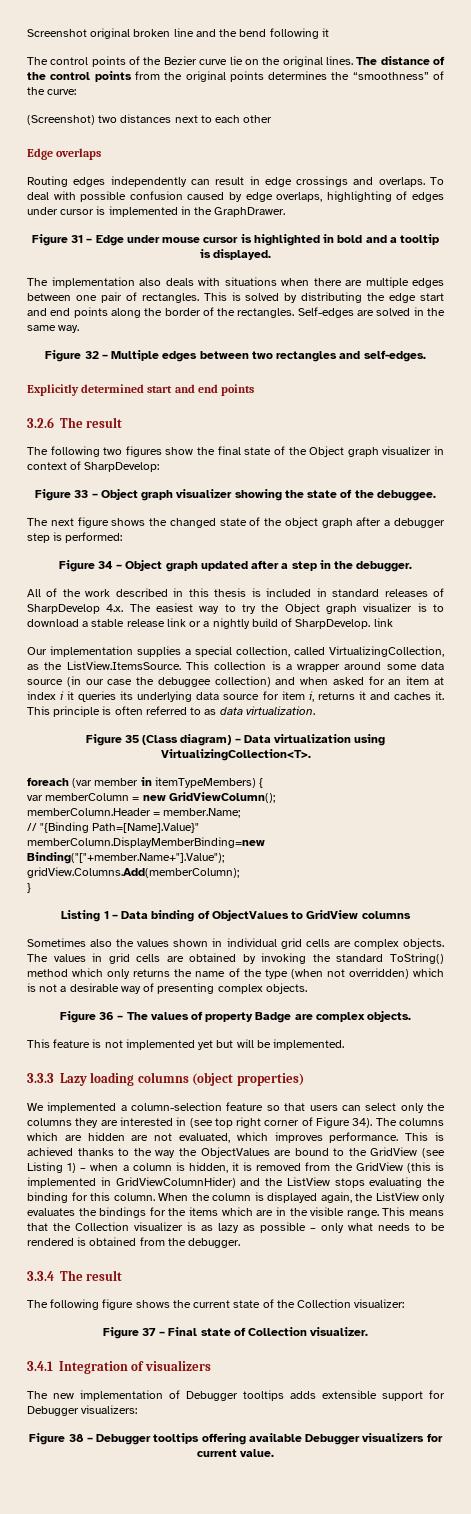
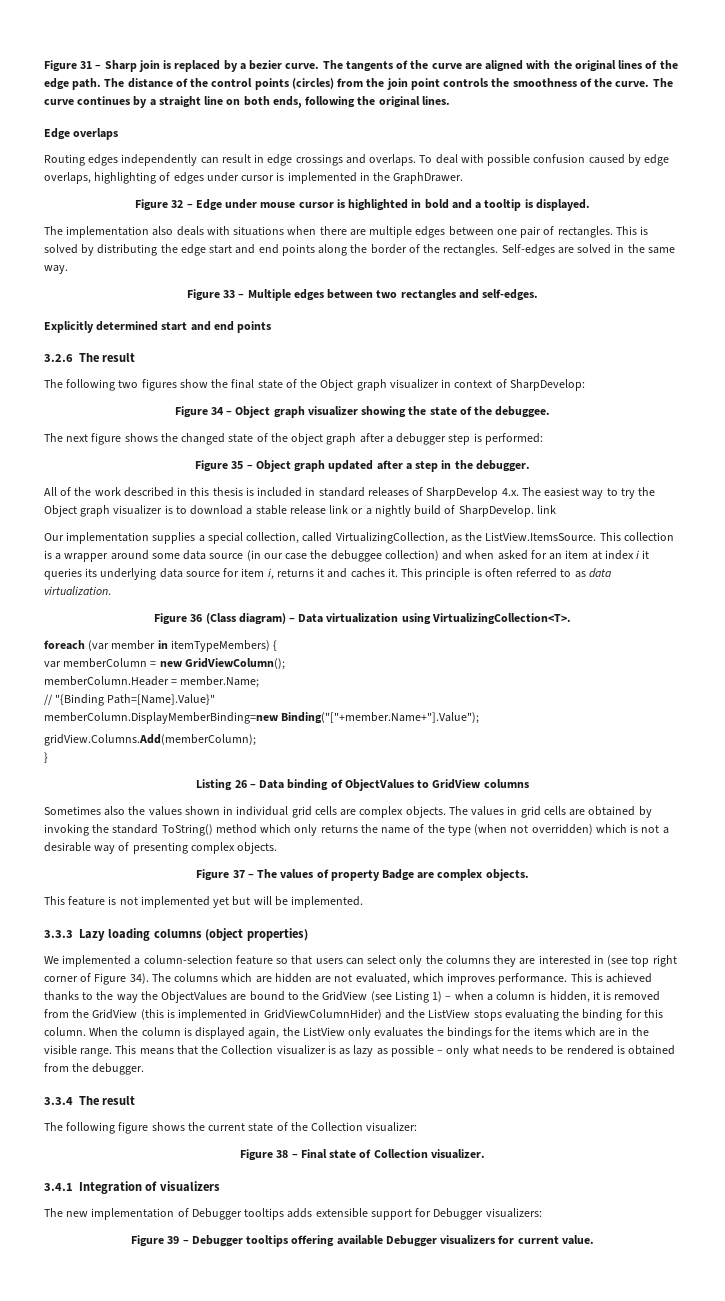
- Screenshot original broken line and the bend following it
- The control points of the Bezier curve lie on the original lines.
+ Figure 31 – Sharp join is replaced by a bezier curve. The tangents of the curve are aligned with the original lines of the edge path.
- The distance of the control points from the original points determines the “smoothness” of the curve:
- (Screenshot) two distances next to each other
+ The distance of the control points (circles) from the join point controls the smoothness of the curve. The curve continues by a straight line on both ends, following the original lines.
- Figure 31 – Edge under mouse cursor is highlighted in bold and a tooltip is displayed.
+ Figure 32 – Edge under mouse cursor is highlighted in bold and a tooltip is displayed.
- Figure 32 – Multiple edges between two rectangles and self-edges.
+ Figure 33 – Multiple edges between two rectangles and self-edges.
- Figure 33 – Object graph visualizer showing the state of the debuggee.
+ Figure 34 – Object graph visualizer showing the state of the debuggee.
- Figure 34 – Object graph updated after a step in the debugger.
+ Figure 35 – Object graph updated after a step in the debugger.
- Figure 35 (Class diagram) – Data virtualization using VirtualizingCollection<T>.
+ Figure 36 (Class diagram) – Data virtualization using VirtualizingCollection<T>.
- Listing 1 – Data binding of ObjectValues to GridView columns
+ Listing 26 – Data binding of ObjectValues to GridView columns
- Figure 36 – The values of property Badge are complex objects.
+ Figure 37 – The values of property Badge are complex objects.
- Figure 37 – Final state of Collection visualizer.
+ Figure 38 – Final state of Collection visualizer.
- Figure 38 – Debugger tooltips offering available Debugger visualizers for current value.
+ Figure 39 – Debugger tooltips offering available Debugger visualizers for current value.

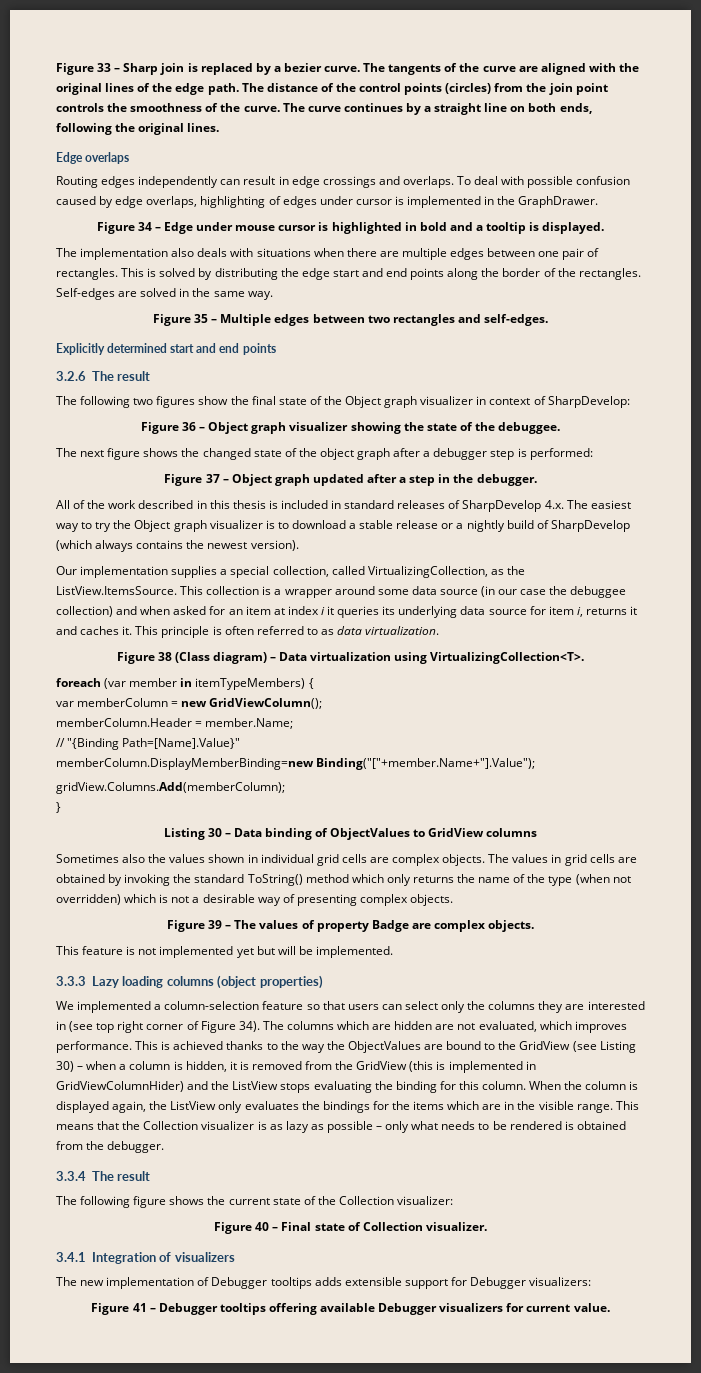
- Figure 31 – Sharp join is replaced by a bezier curve.
+ Figure 33 – Sharp join is replaced by a bezier curve.
- Figure 32 – Edge under mouse cursor is highlighted in bold and a tooltip is displayed.
+ Figure 34 – Edge under mouse cursor is highlighted in bold and a tooltip is displayed.
- Figure 33 – Multiple edges between two rectangles and self-edges.
+ Figure 35 – Multiple edges between two rectangles and self-edges.
- Figure 34 – Object graph visualizer showing the state of the debuggee.
+ Figure 36 – Object graph visualizer showing the state of the debuggee.
- Figure 35 – Object graph updated after a step in the debugger.
+ Figure 37 – Object graph updated after a step in the debugger.
- All of the work described in this thesis is included in standard releases of SharpDevelop 4.x. The easiest way to try the Object graph visualizer is to download a stable release link or a nightly build of SharpDevelop. link
+ All of the work described in this thesis is included in standard releases of SharpDevelop 4.x. The easiest way to try the Object graph visualizer is to download a stable release or a nightly build of SharpDevelop (which always contains the newest version).
- Figure 36 (Class diagram) – Data virtualization using VirtualizingCollection<T>.
+ Figure 38 (Class diagram) – Data virtualization using VirtualizingCollection<T>.
- Listing 26 – Data binding of ObjectValues to GridView columns
+ Listing 30 – Data binding of ObjectValues to GridView columns
- Figure 37 – The values of property Badge are complex objects.
+ Figure 39 – The values of property Badge are complex objects.
- This is achieved thanks to the way the ObjectValues are bound to the GridView (see Listing 1) – when a column is hidden, it is removed from the GridView (this is implemented in GridViewColumnHider) and the ListView stops evaluating the binding for this column.
+ This is achieved thanks to the way the ObjectValues are bound to the GridView (see Listing 30) – when a column is hidden, it is removed from the GridView (this is implemented in GridViewColumnHider) and the ListView stops evaluating the binding for this column.
- Figure 38 – Final state of Collection visualizer.
+ Figure 40 – Final state of Collection visualizer.
- Figure 39 – Debugger tooltips offering available Debugger visualizers for current value.
+ Figure 41 – Debugger tooltips offering available Debugger visualizers for current value.

